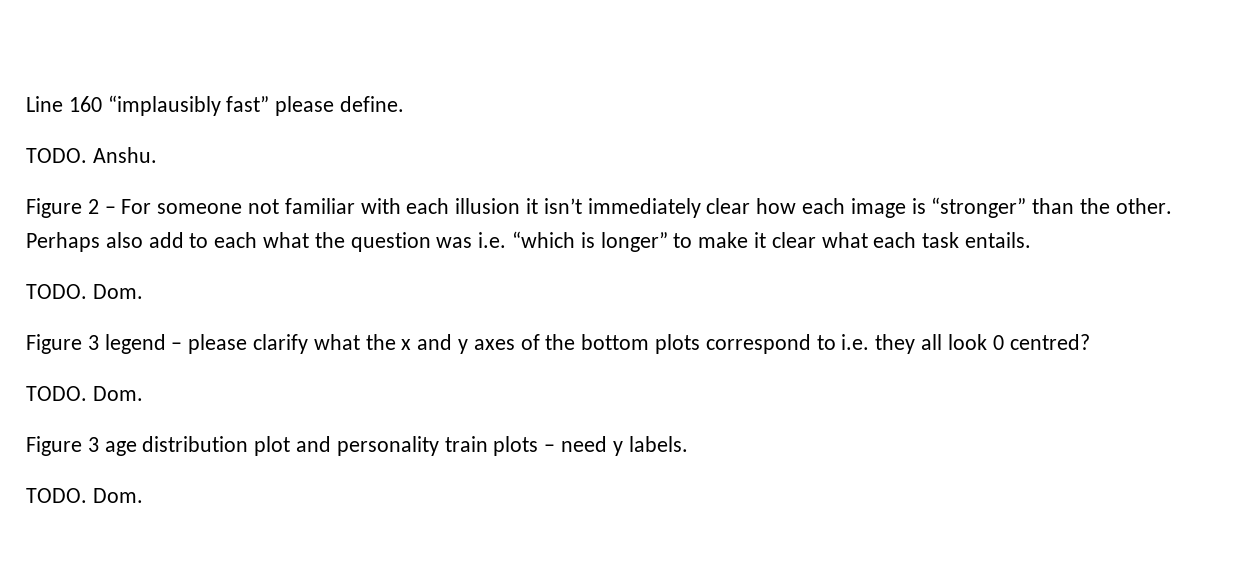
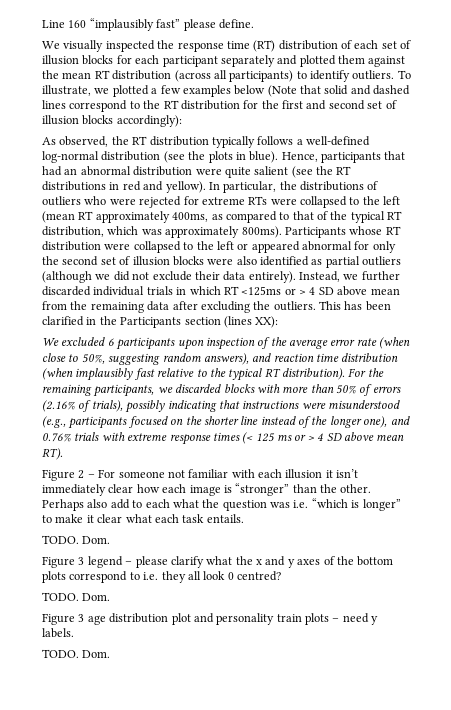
- TODO. Anshu.
+ We visually inspected the response time (RT) distribution of each set of illusion blocks for each participant separately and plotted them against the mean RT distribution (across all participants) to identify outliers. To illustrate, we plotted a few examples below (Note that solid and dashed lines correspond to the RT distribution for the first and second set of illusion blocks accordingly):
+ As observed, the RT distribution typically follows a well-defined log-normal distribution (see the plots in blue). Hence, participants that had an abnormal distribution were quite salient (see the RT distributions in red and yellow). In particular, the distributions of outliers who were rejected for extreme RTs were collapsed to the left (mean RT approximately 400ms, as compared to that of the typical RT distribution, which was approximately 800ms). Participants whose RT distribution were collapsed to the left or appeared abnormal for only the second set of illusion blocks were also identified as partial outliers (although we did not exclude their data entirely). Instead, we further discarded individual trials in which RT <125ms or > 4 SD above mean from the remaining data after excluding the outliers. This has been clarified in the Participants section (lines XX):
+ We excluded 6 participants upon inspection of the average error rate (when close to 50%, suggesting random answers), and reaction time distribution (when implausibly fast relative to the typical RT distribution). For the remaining participants, we discarded blocks with more than 50% of errors (2.16% of trials), possibly indicating that instructions were misunderstood (e.g., participants focused on the shorter line instead of the longer one), and 0.76% trials with extreme response times (< 125 ms or > 4 SD above mean RT).

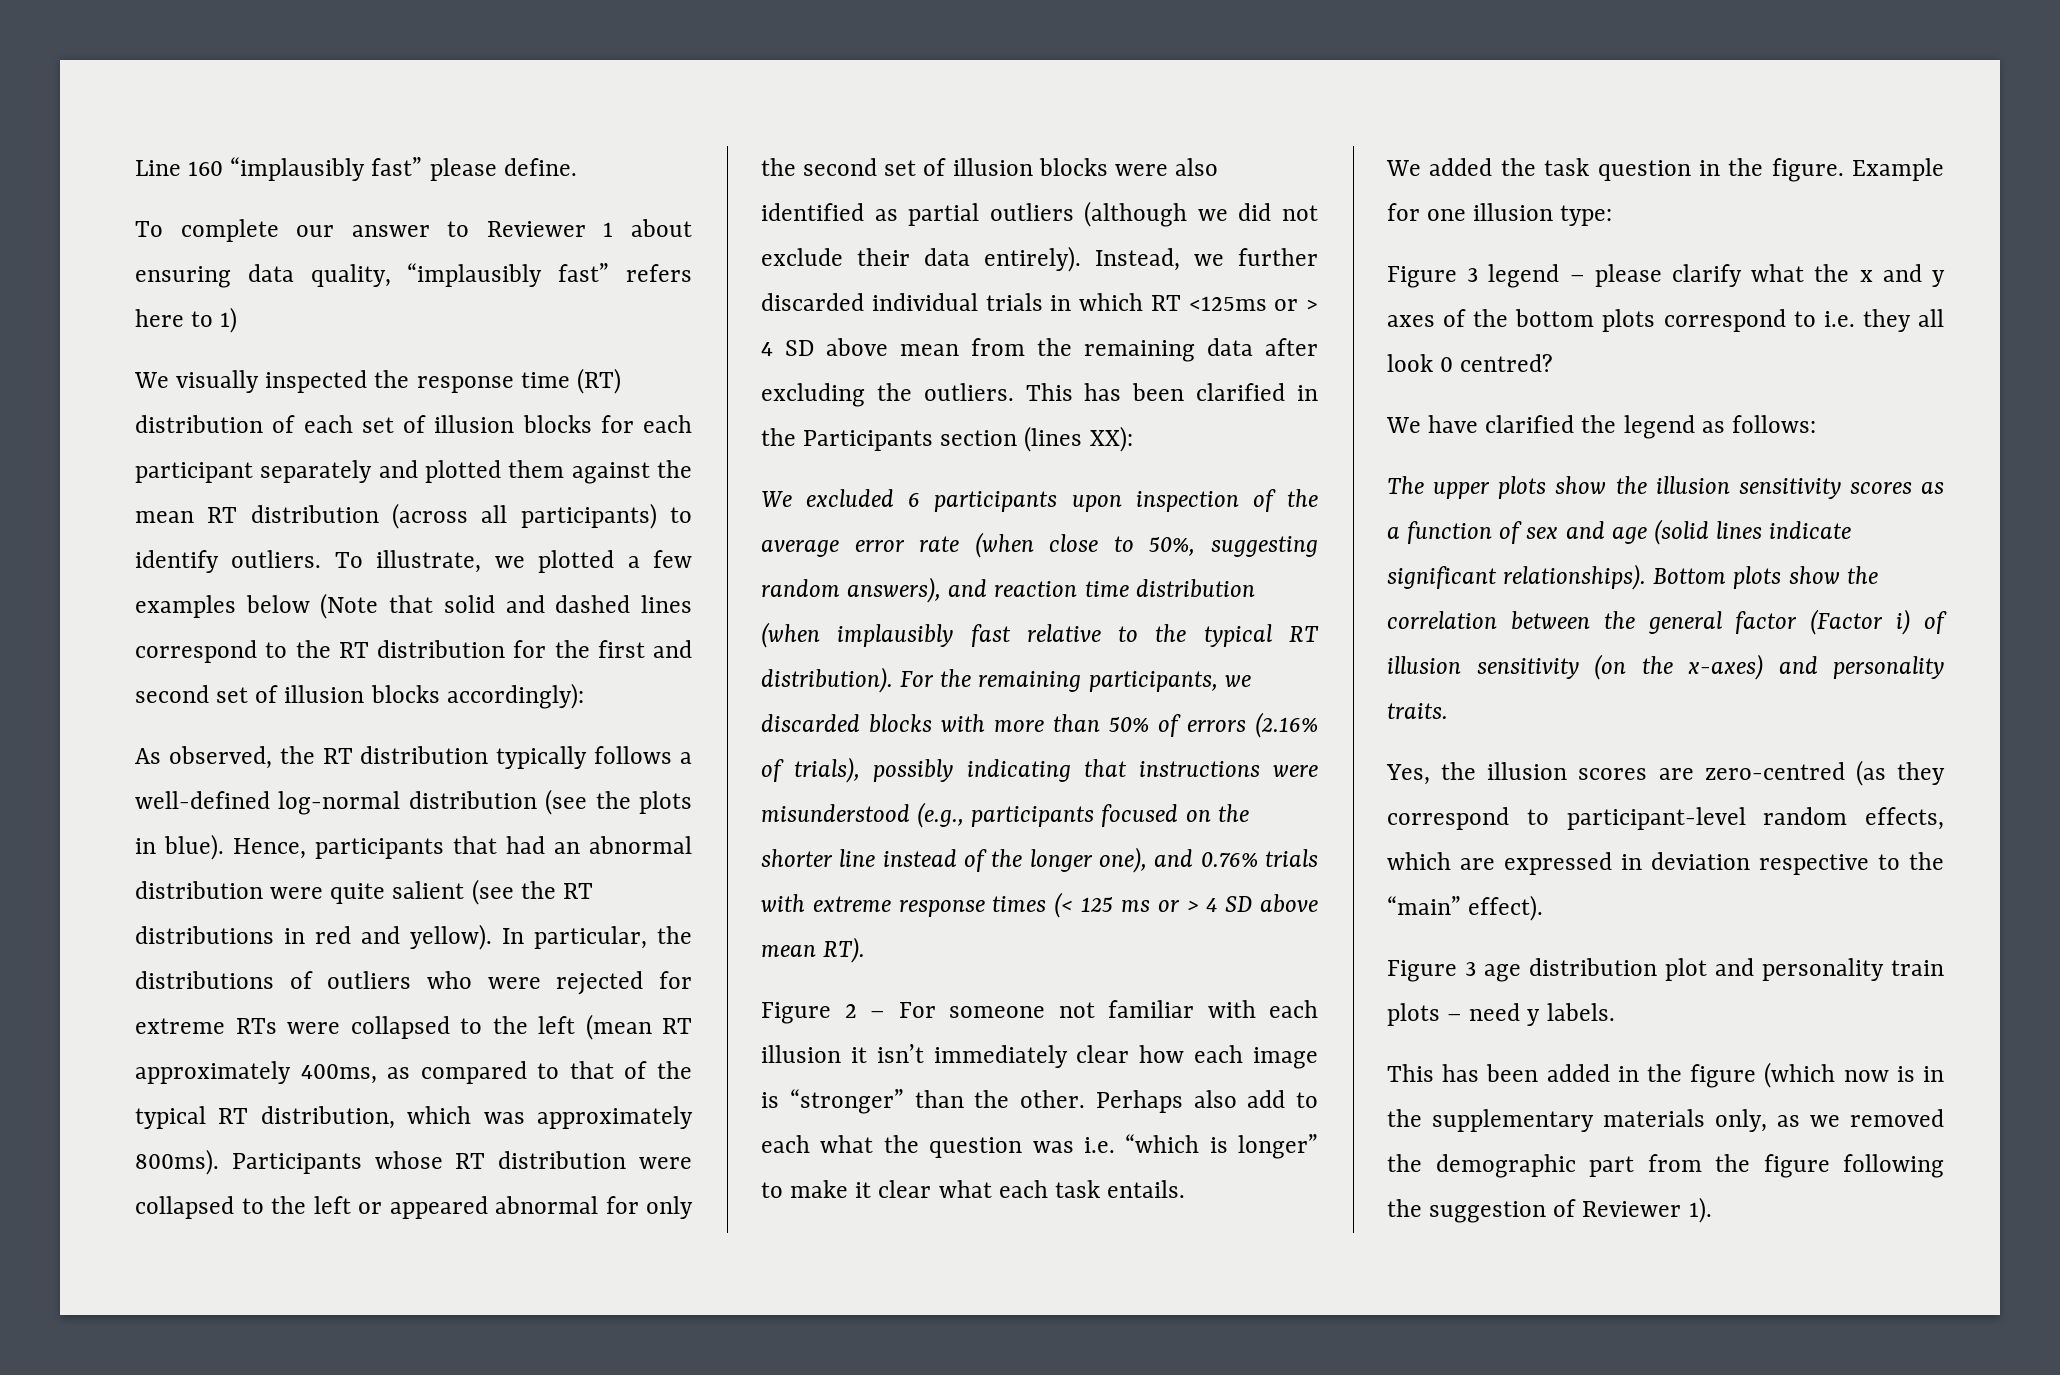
+ To complete our answer to Reviewer 1 about ensuring data quality, “implausibly fast” refers here to 1)
  Perhaps also add to each what the question was i.e. “which is longer” to make it clear what each task entails.
- TODO. Dom.
+ We added the task question in the figure. Example for one illusion type:
  Figure 3 legend – please clarify what the x and y axes of the bottom plots correspond to i.e. they all look 0 centred?
- TODO. Dom.
+ We have clarified the legend as follows:
+ The upper plots show the illusion sensitivity scores as a function of sex and age (solid lines indicate significant relationships). Bottom plots show the correlation between the general factor (Factor i) of illusion sensitivity (on the x-axes) and personality traits.
+ Yes, the illusion scores are zero-centred (as they correspond to participant-level random effects, which are expressed in deviation respective to the “main” effect).
  Figure 3 age distribution plot and personality train plots – need y labels.
- TODO. Dom.
+ This has been added in the figure (which now is in the supplementary materials only, as we removed the demographic part from the figure following the suggestion of Reviewer 1).

